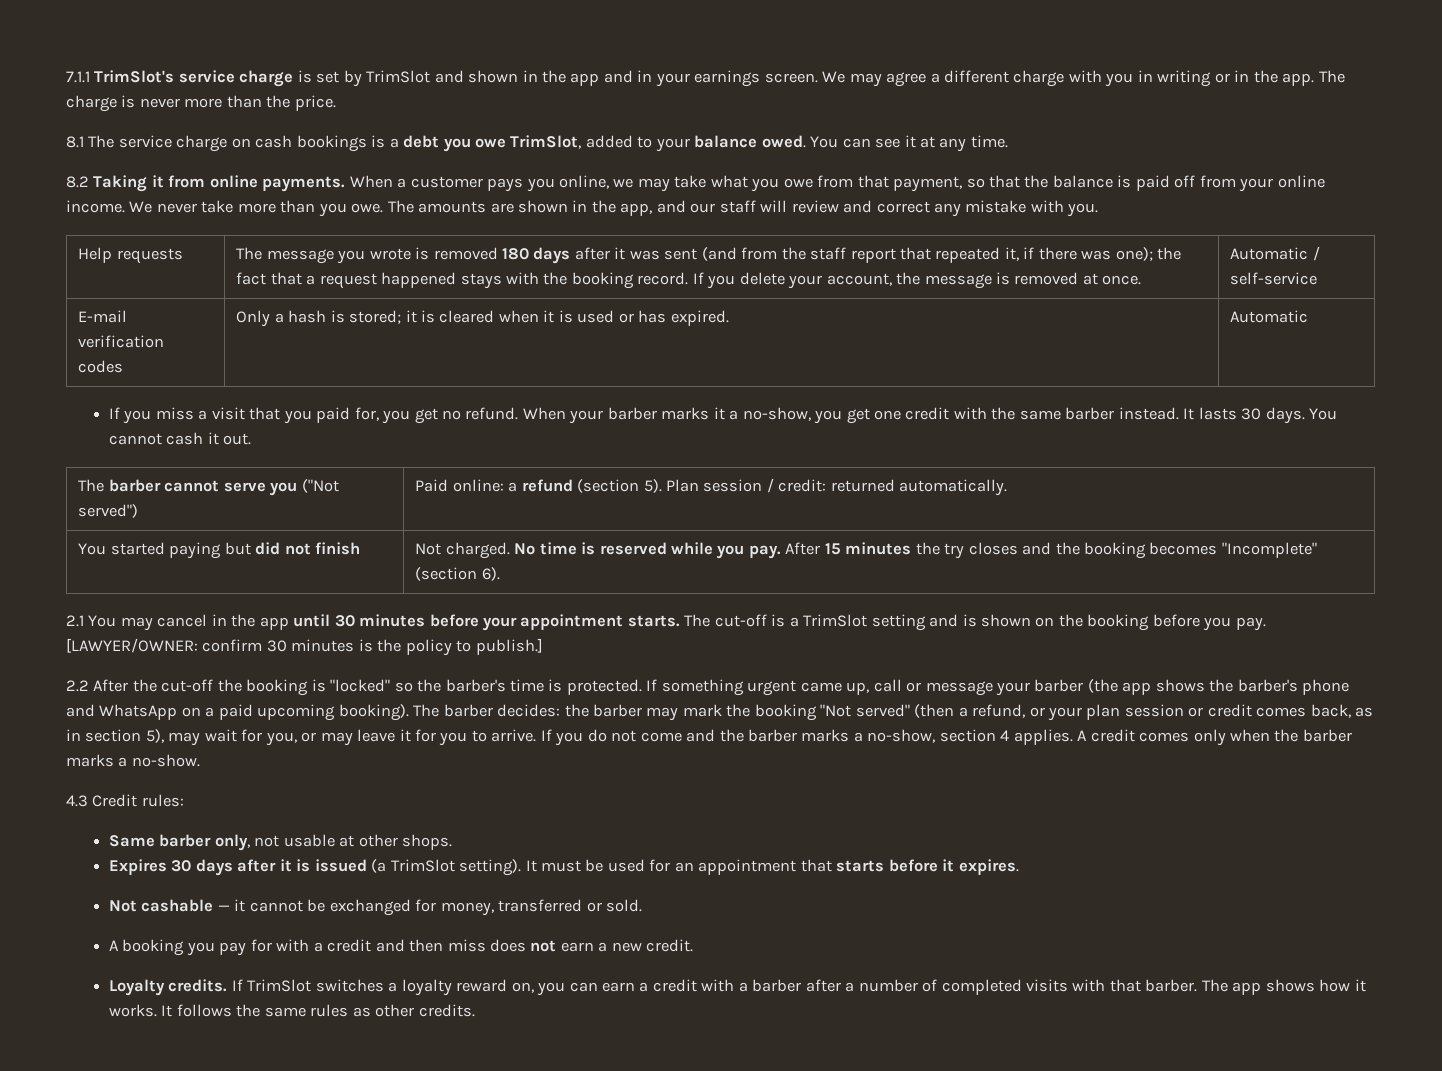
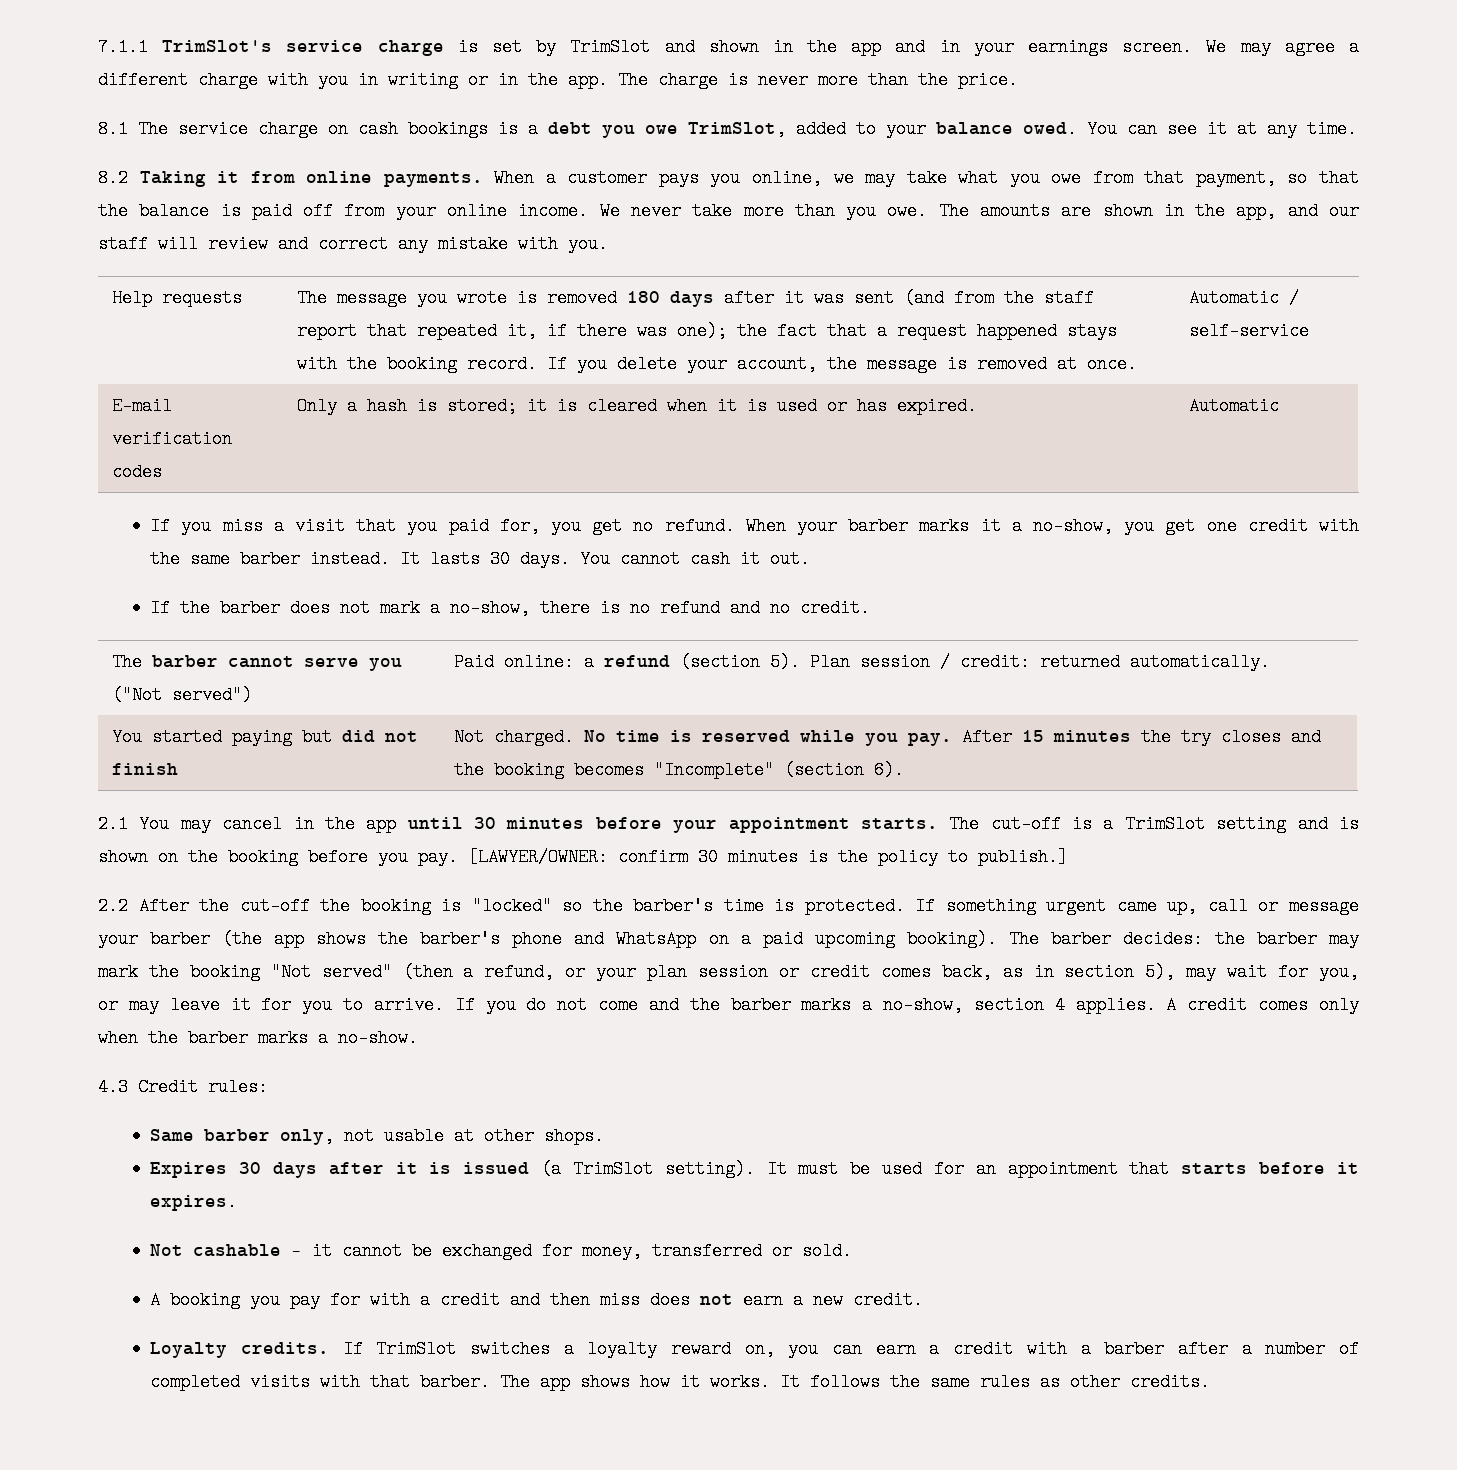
+ If the barber does not mark a no-show, there is no refund and no credit.

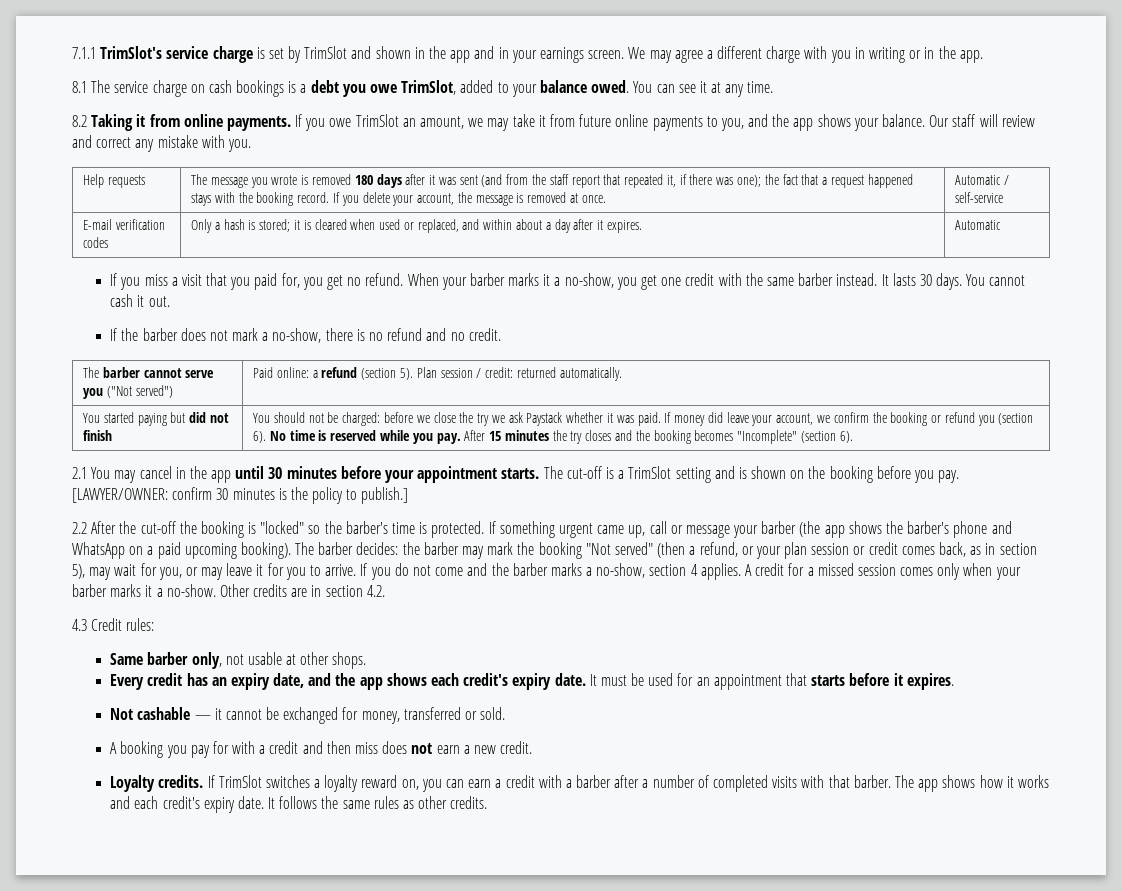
- The charge is never more than the price.
- When a customer pays you online, we may take what you owe from that payment, so that the balance is paid off from your online income. We never take more than you owe. The amounts are shown in the app, and our staff will review and correct any mistake with you.
+ If you owe TrimSlot an amount, we may take it from future online payments to you, and the app shows your balance. Our staff will review and correct any mistake with you.
- E-mail verification codes | Only a hash is stored; it is cleared when it is used or has expired. | Automatic
+ E-mail verification codes | Only a hash is stored; it is cleared when used or replaced, and within about a day after it expires. | Automatic
- Not charged.
+ You should not be charged: before we close the try we ask Paystack whether it was paid. If money did leave your account, we confirm the booking or refund you (section 6).
- A credit comes only when the barber marks a no-show.
+ A credit for a missed session comes only when your barber marks it a no-show. Other credits are in section 4.2.
- Expires 30 days after it is issued (a TrimSlot setting).
+ Every credit has an expiry date, and the app shows each credit's expiry date.
- The app shows how it works.
+ The app shows how it works and each credit's expiry date.

